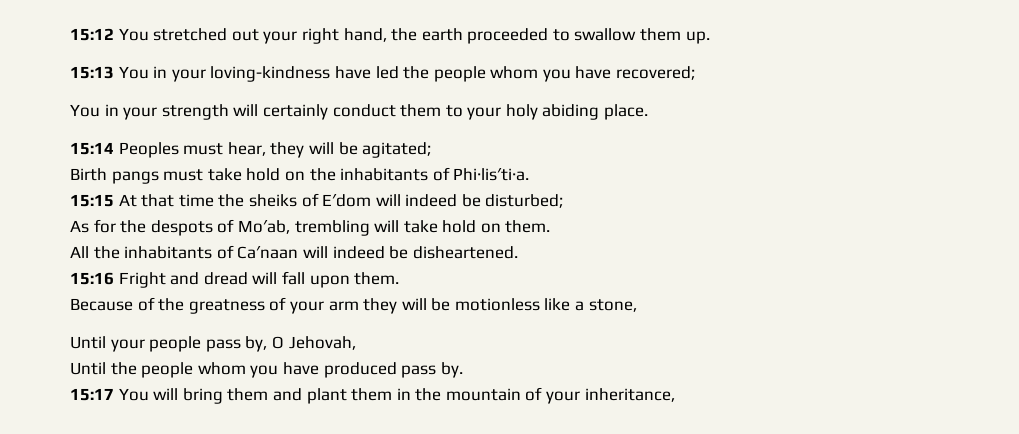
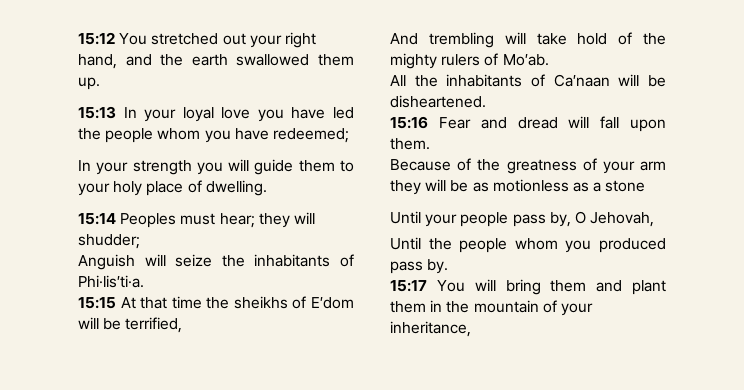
- 15:12 You stretched out your right hand, the earth proceeded to swallow them up.
+ 15:12 You stretched out your right hand, and the earth swallowed them up.
- 15:13 You in your loving-kindness have led the people whom you have recovered;
- You in your strength will certainly conduct them to your holy abiding place.
+ 15:13 In your loyal love you have led the people whom you have redeemed;
+ In your strength you will guide them to your holy place of dwelling.
- 15:14 Peoples must hear, they will be agitated;
- Birth pangs must take hold on the inhabitants of Phi·lis′ti·a.
+ 15:14 Peoples must hear; they will shudder;
+ Anguish will seize the inhabitants of Phi·lis′ti·a.
- 15:15 At that time the sheiks of E′dom will indeed be disturbed;
- As for the despots of Mo′ab, trembling will take hold on them.
+ 15:15 At that time the sheikhs of E′dom will be terrified,
+ And trembling will take hold of the mighty rulers of Mo′ab.
- All the inhabitants of Ca′naan will indeed be disheartened.
+ All the inhabitants of Ca′naan will be disheartened.
- 15:16 Fright and dread will fall upon them.
+ 15:16 Fear and dread will fall upon them.
- Because of the greatness of your arm they will be motionless like a stone,
+ Because of the greatness of your arm they will be as motionless as a stone
- Until the people whom you have produced pass by.
+ Until the people whom you produced pass by.

